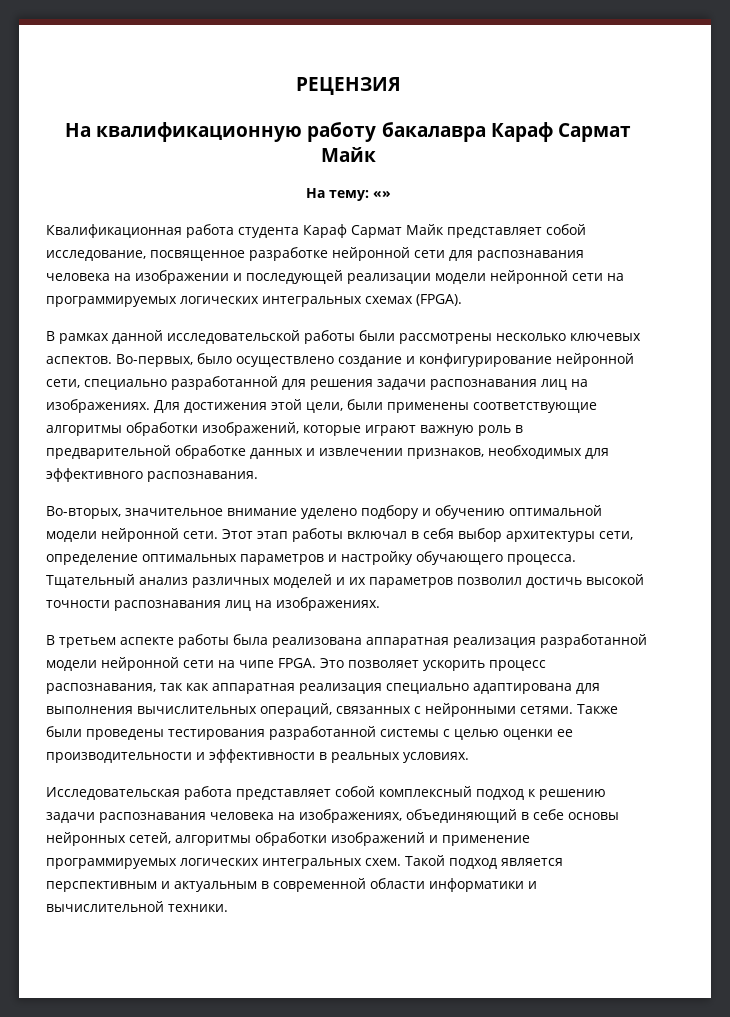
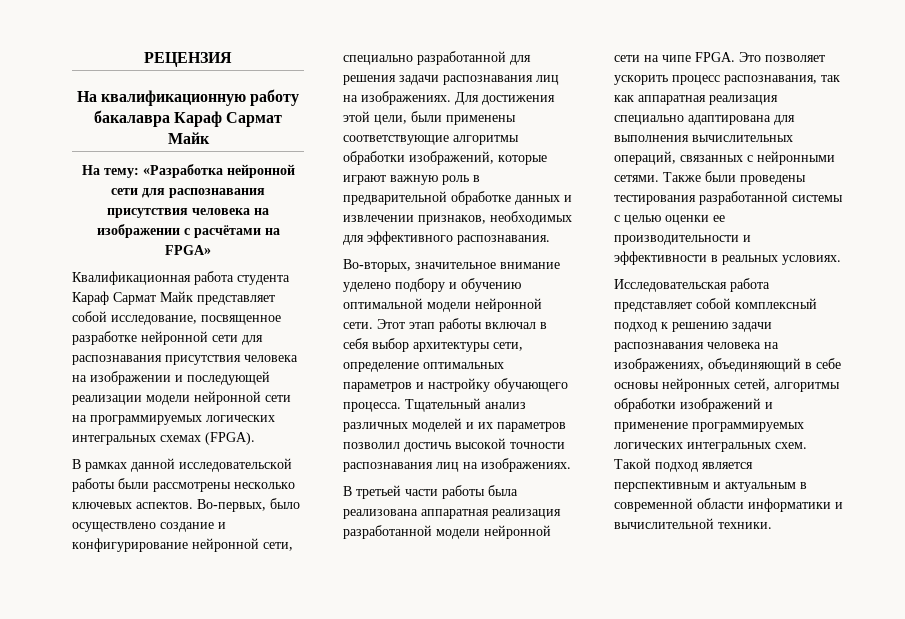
- На тему: «»
+ На тему: «Разработка нейронной сети для распознавания присутствия человека на изображении с расчётами на FPGA»
- Квалификационная работа студента Караф Сармат Майк представляет собой исследование, посвященное разработке нейронной сети для распознавания человека на изображении и последующей реализации модели нейронной сети на программируемых логических интегральных схемах (FPGA).
+ Квалификационная работа студента Караф Сармат Майк представляет собой исследование, посвященное разработке нейронной сети для распознавания присутствия человека на изображении и последующей реализации модели нейронной сети на программируемых логических интегральных схемах (FPGA).
- В третьем аспекте работы была реализована аппаратная реализация разработанной модели нейронной сети на чипе FPGA.
+ В третьей части работы была реализована аппаратная реализация разработанной модели нейронной сети на чипе FPGA.

